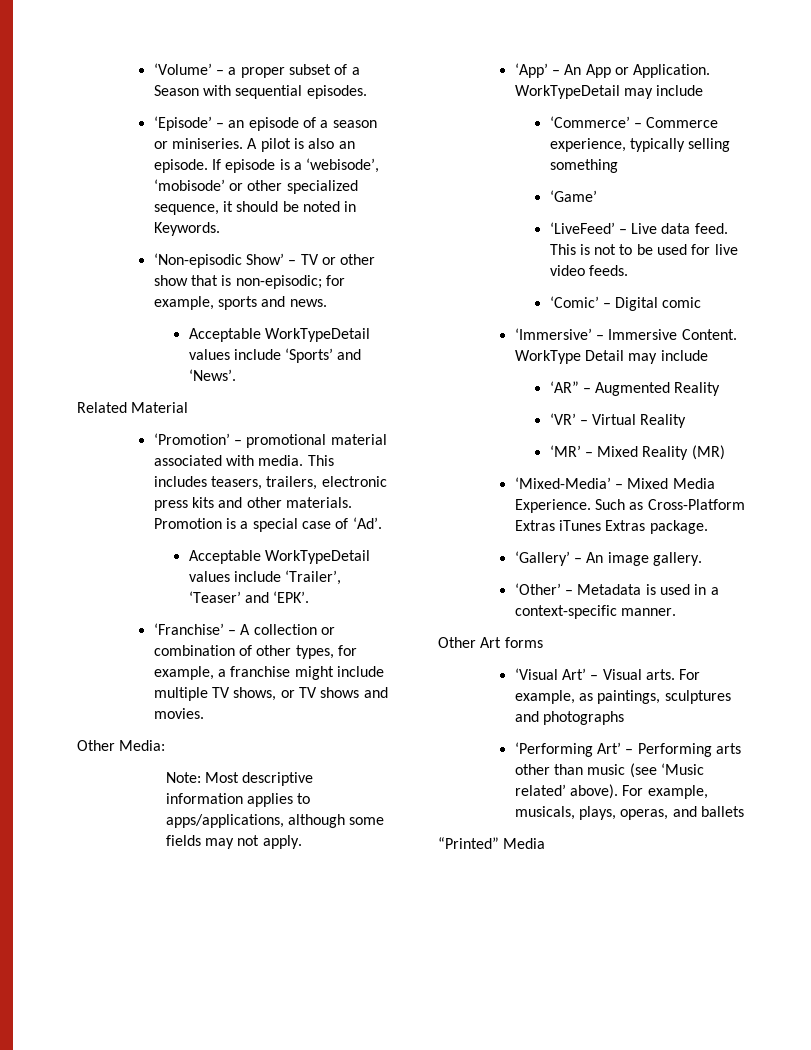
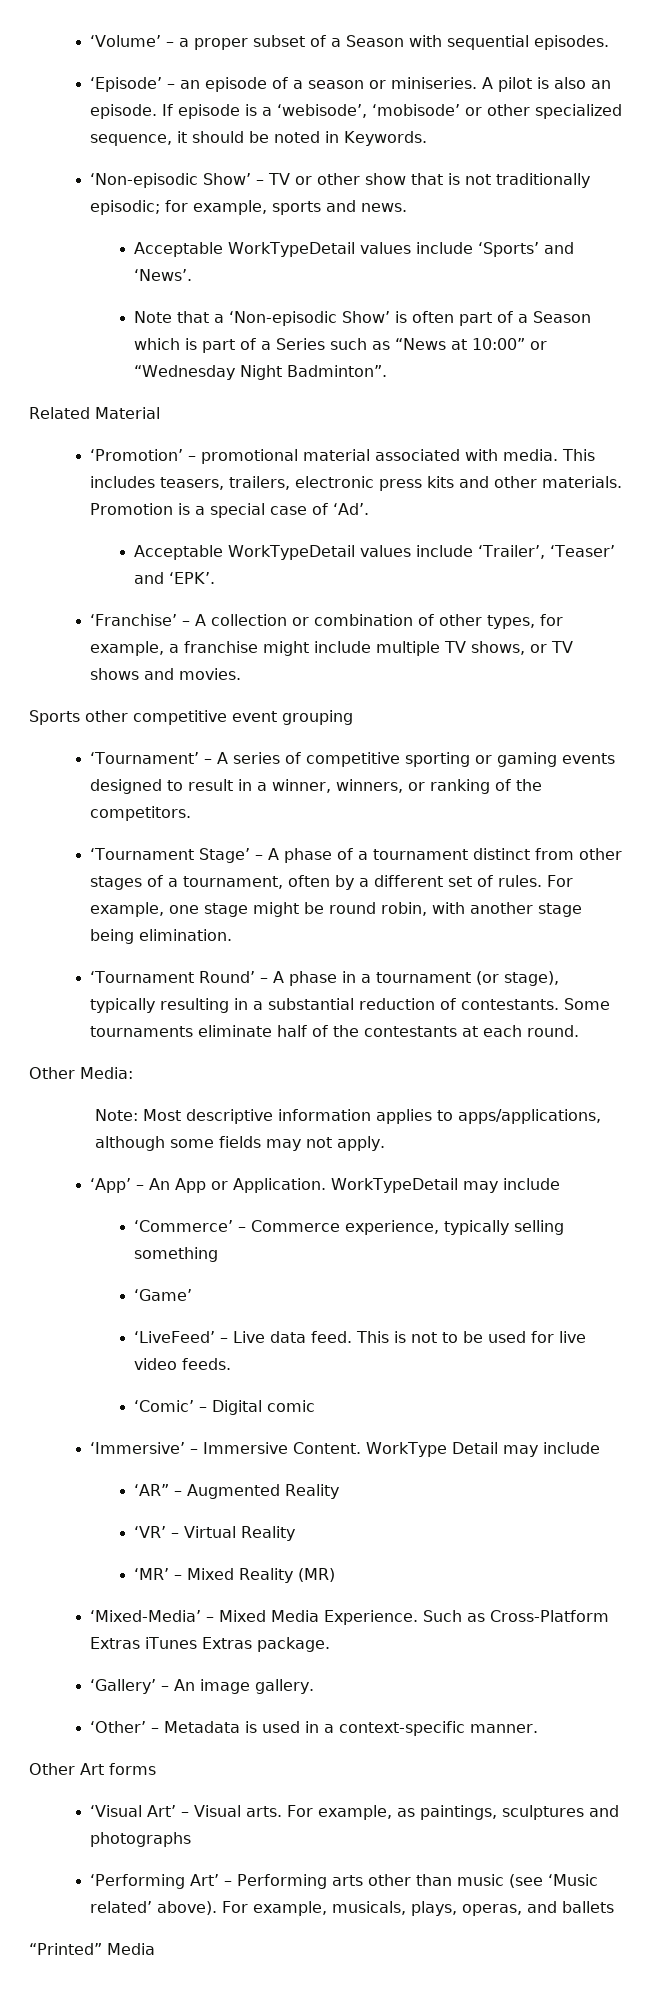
- ‘Non-episodic Show’ – TV or other show that is non-episodic; for example, sports and news.
+ ‘Non-episodic Show’ – TV or other show that is not traditionally episodic; for example, sports and news.
+ Note that a ‘Non-episodic Show’ is often part of a Season which is part of a Series such as “News at 10:00” or “Wednesday Night Badminton”.
+ Sports other competitive event grouping
+ ‘Tournament’ – A series of competitive sporting or gaming events designed to result in a winner, winners, or ranking of the competitors.
+ ‘Tournament Stage’ – A phase of a tournament distinct from other stages of a tournament, often by a different set of rules. For example, one stage might be round robin, with another stage being elimination.
+ ‘Tournament Round’ – A phase in a tournament (or stage), typically resulting in a substantial reduction of contestants. Some tournaments eliminate half of the contestants at each round.

